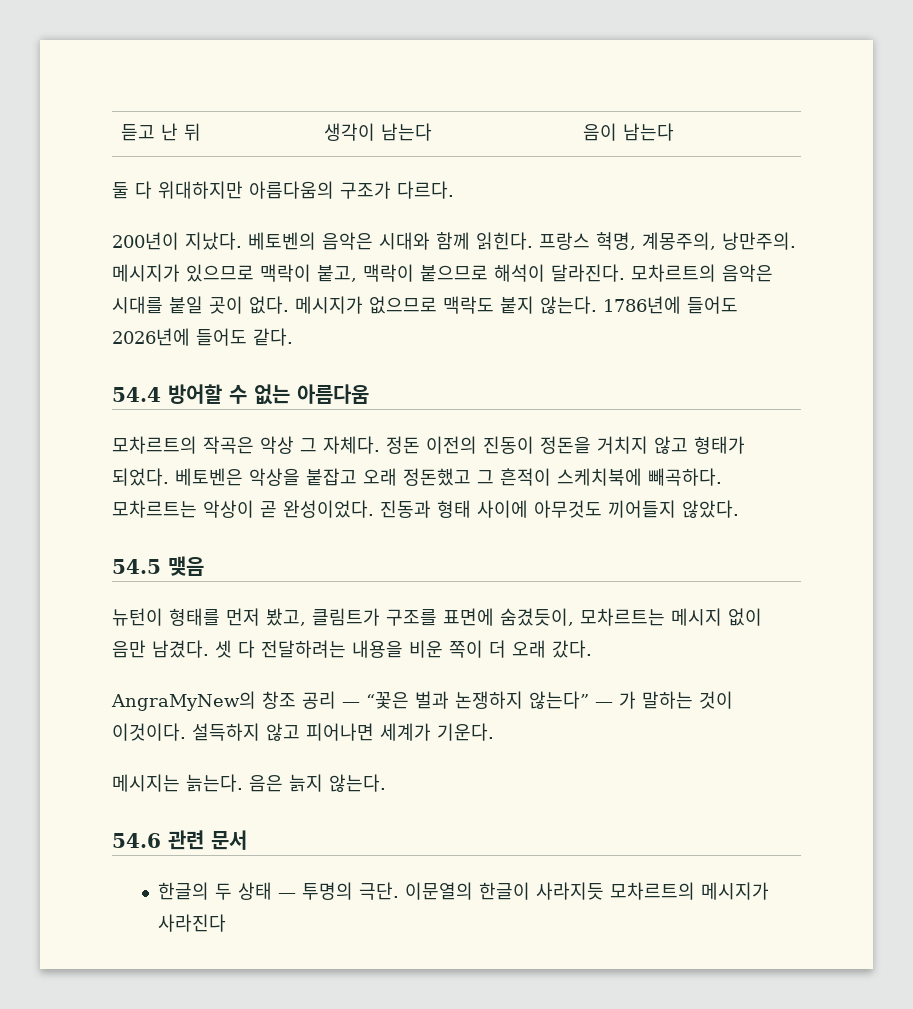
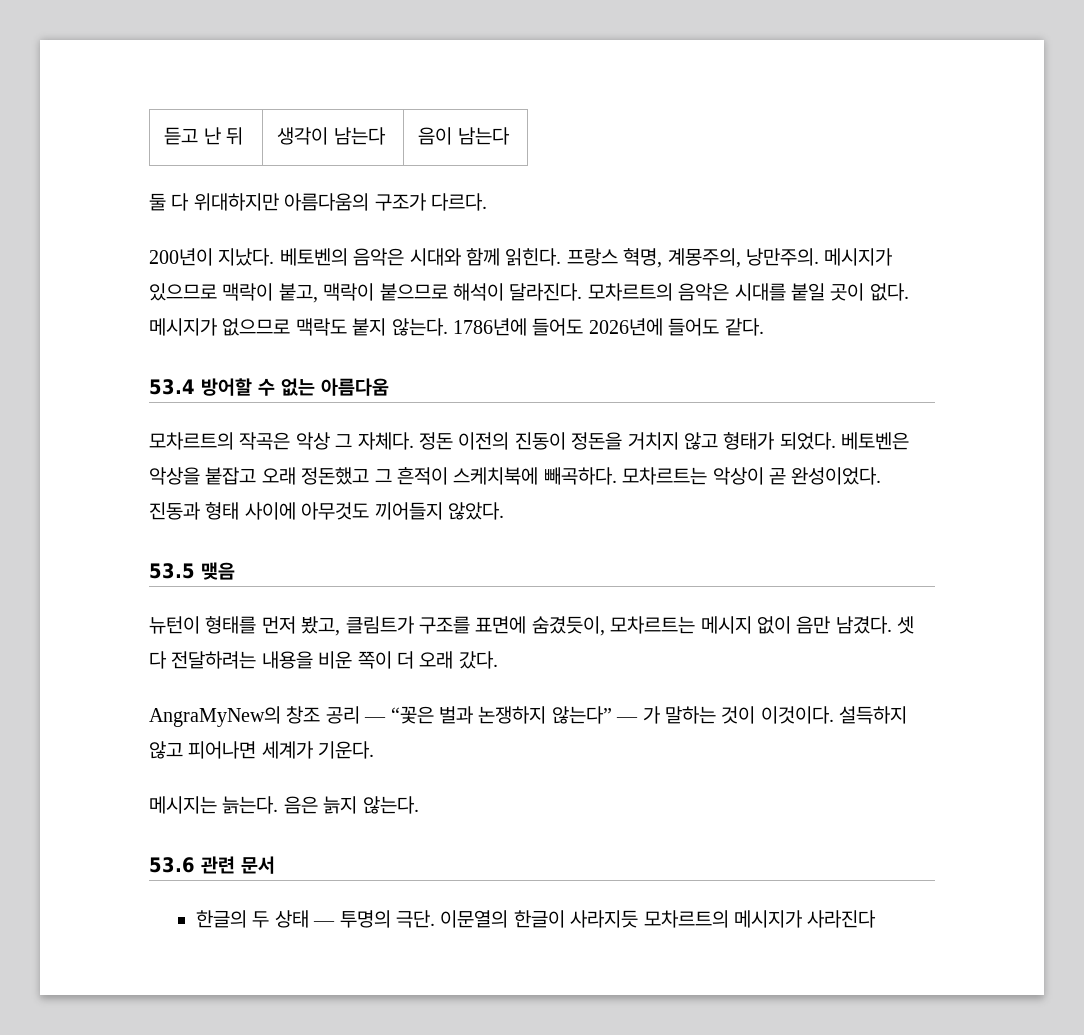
- 54.4 방어할 수 없는 아름다움
+ 53.4 방어할 수 없는 아름다움
- 54.5 맺음
+ 53.5 맺음
- 54.6 관련 문서
+ 53.6 관련 문서

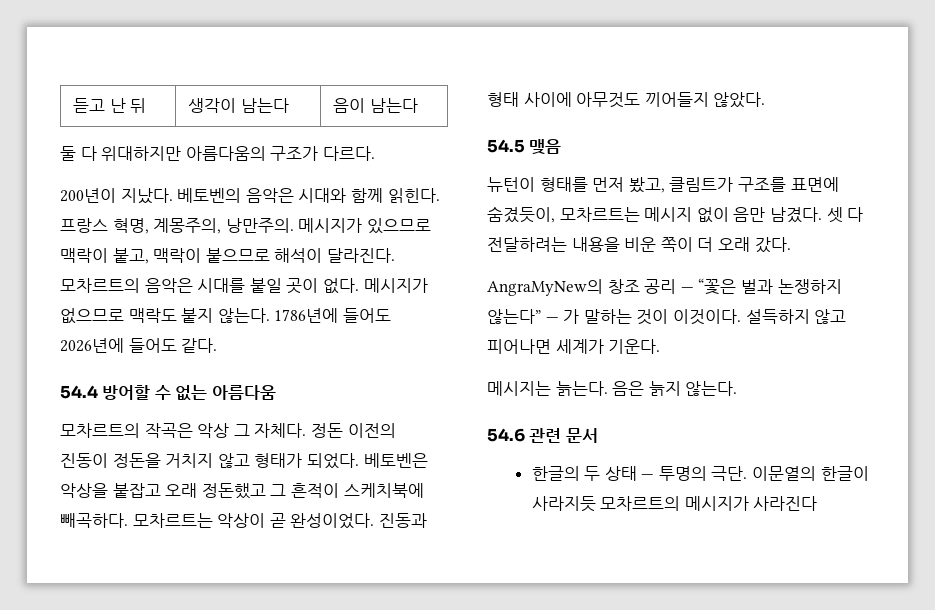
- 53.4 방어할 수 없는 아름다움
+ 54.4 방어할 수 없는 아름다움
- 53.5 맺음
+ 54.5 맺음
- 53.6 관련 문서
+ 54.6 관련 문서

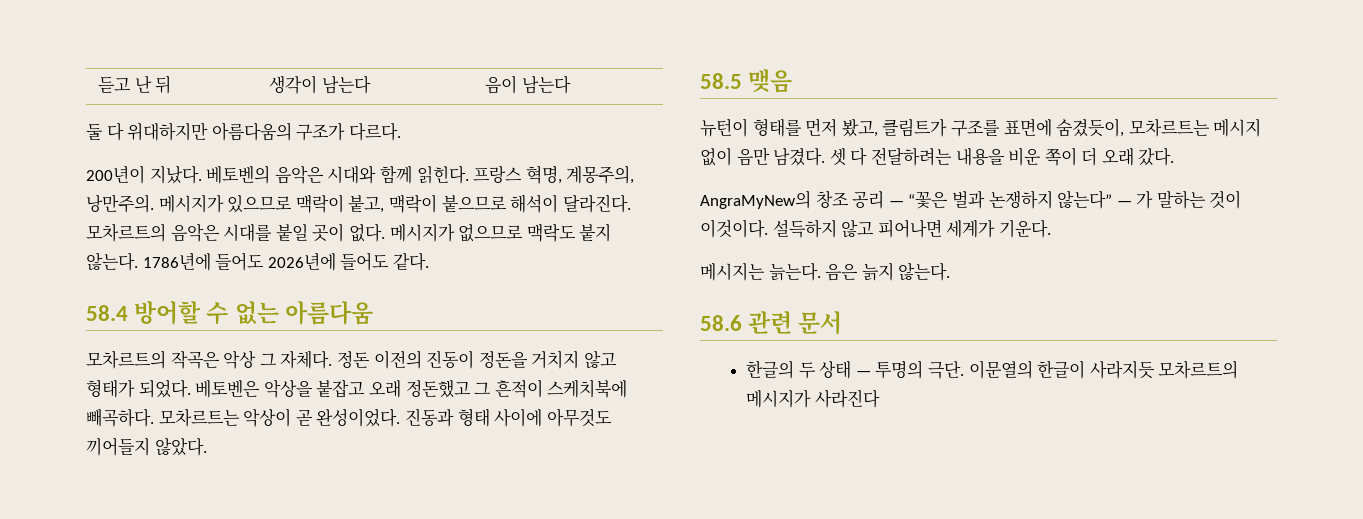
- 54.4 방어할 수 없는 아름다움
+ 58.4 방어할 수 없는 아름다움
- 54.5 맺음
+ 58.5 맺음
- 54.6 관련 문서
+ 58.6 관련 문서

